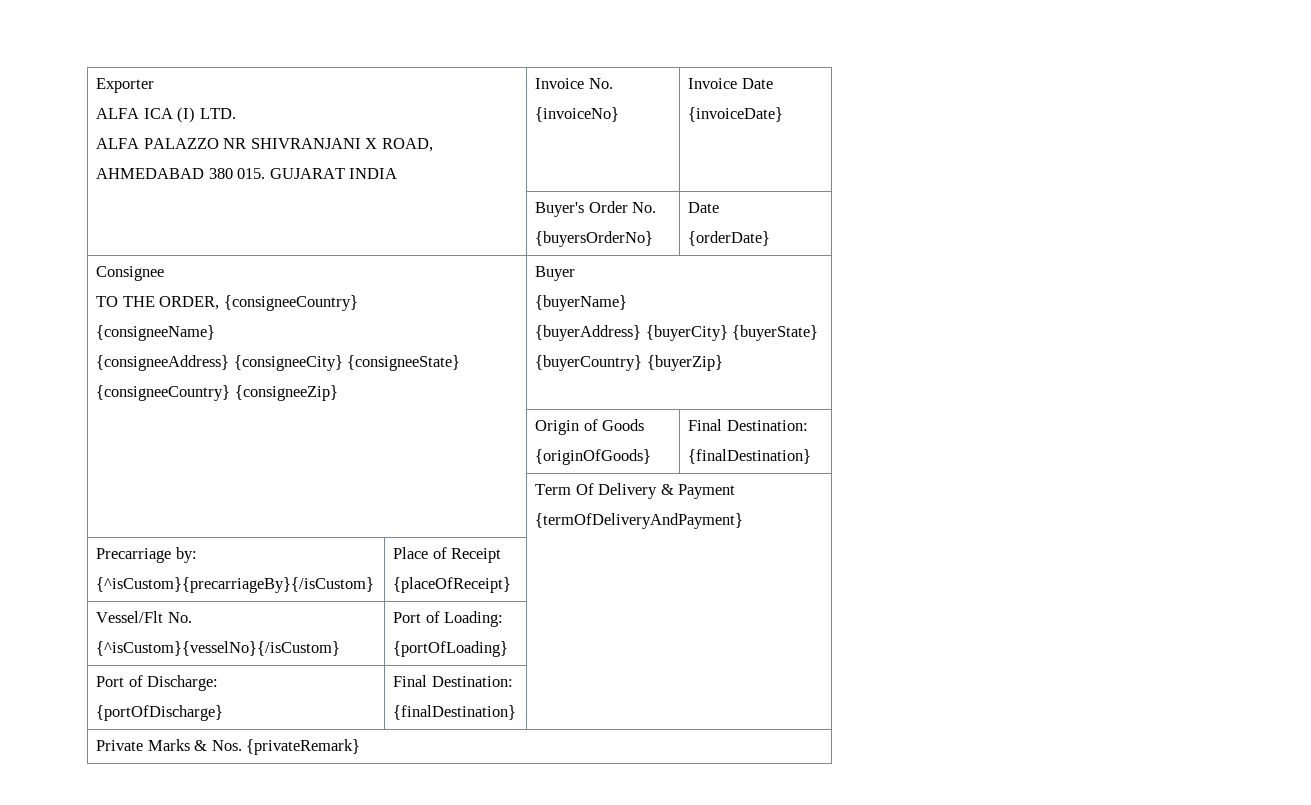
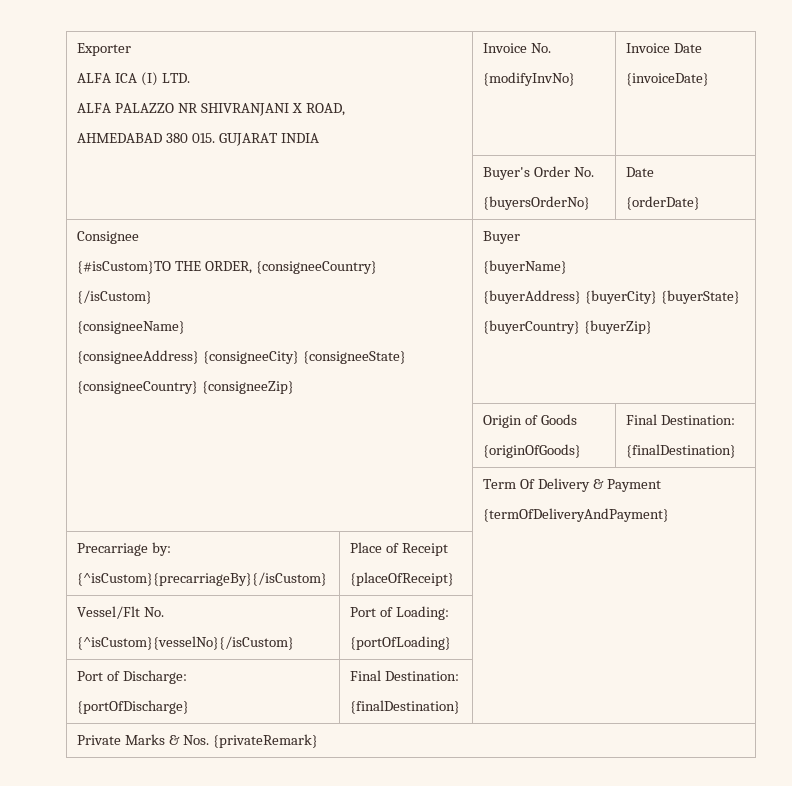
  Exporter
  ALFA ICA (I) LTD.
  ALFA PALAZZO NR SHIVRANJANI X ROAD,
  AHMEDABAD 380 015. GUJARAT INDIA | Invoice No.
- {invoiceNo} | Invoice Date
+ {modifyInvNo} | Invoice Date
  Consignee
- TO THE ORDER, {consigneeCountry}
+ {#isCustom}TO THE ORDER, {consigneeCountry}
+ {/isCustom}

